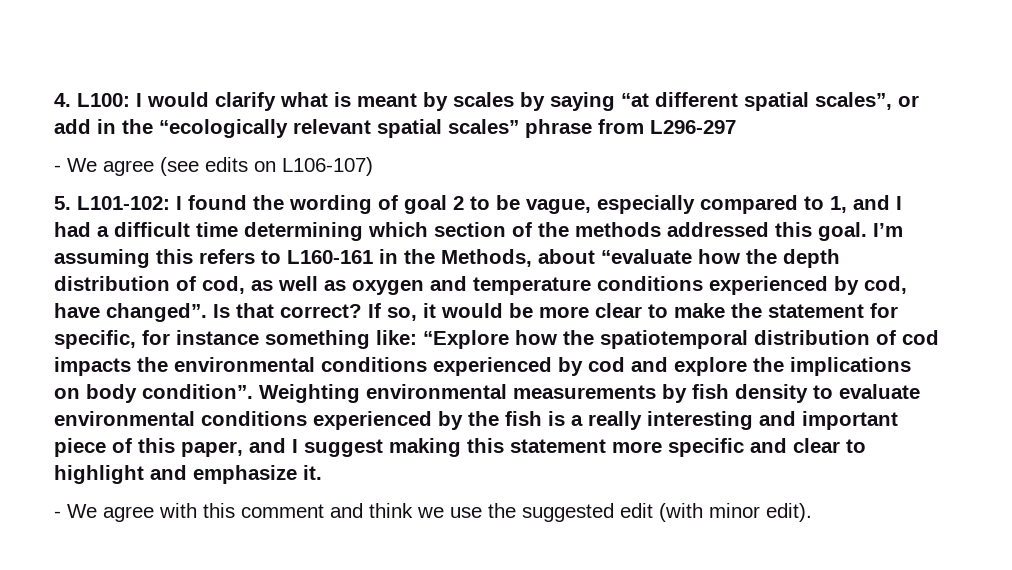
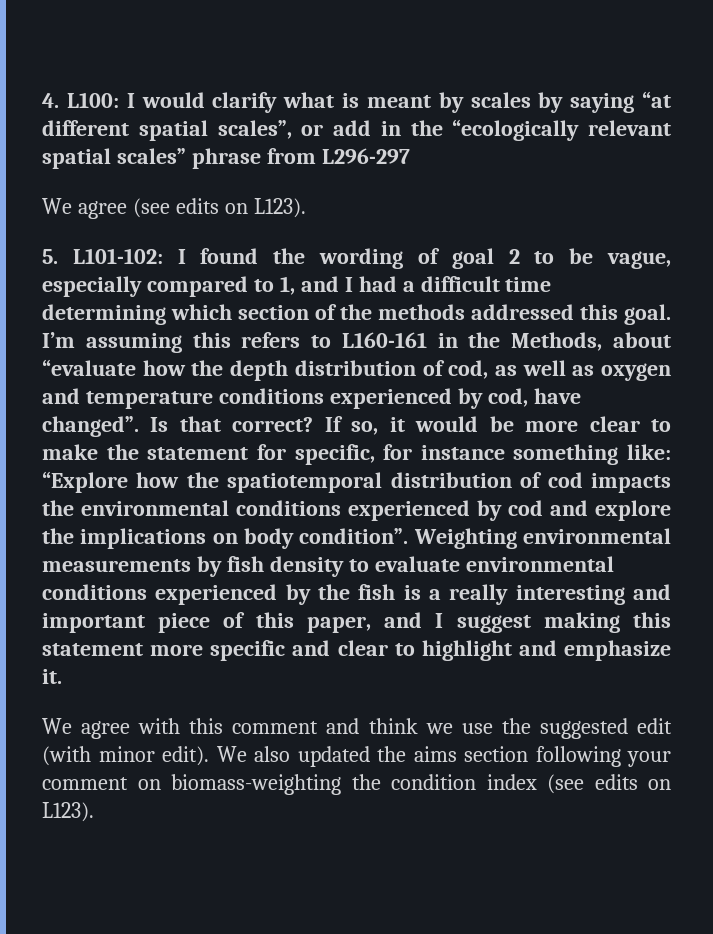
- - We agree (see edits on L106-107)
+ We agree (see edits on L123).
- - We agree with this comment and think we use the suggested edit (with minor edit).
+ We agree with this comment and think we use the suggested edit (with minor edit).
+ We also updated the aims section following your comment on biomass-weighting the condition index (see edits on L123).

